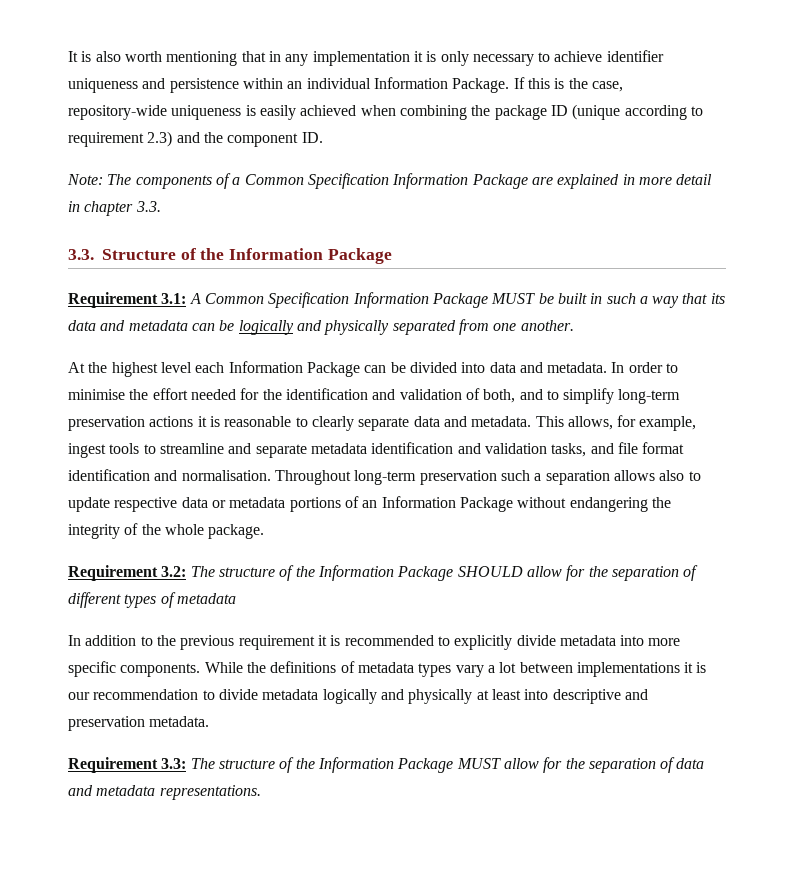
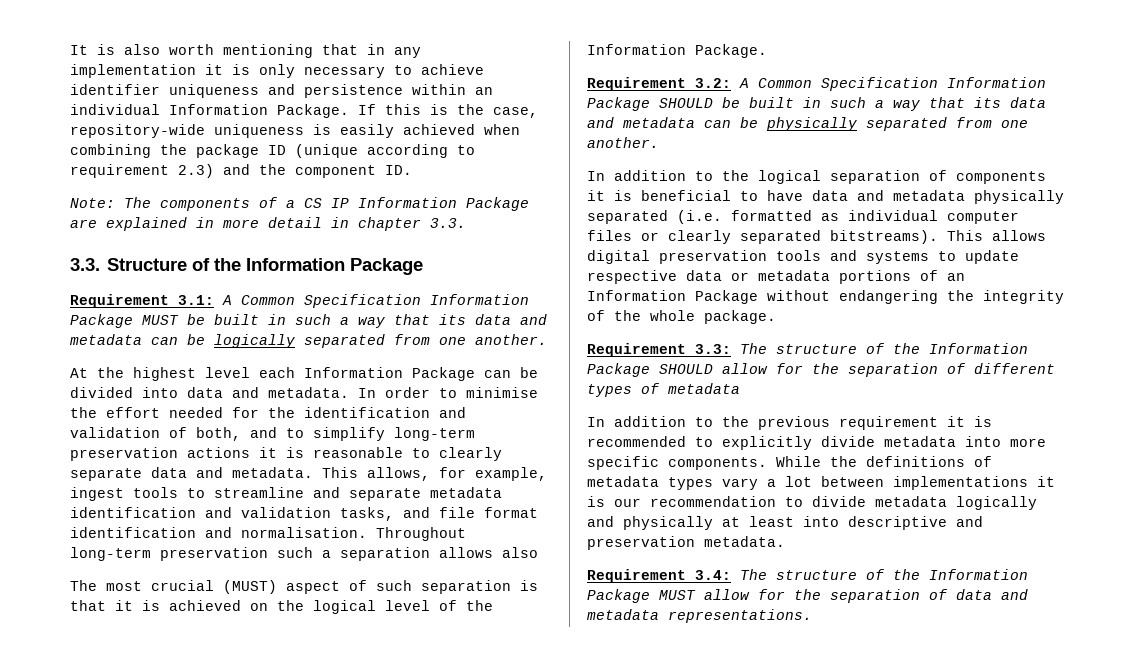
- Note: The components of a Common Specification Information Package are explained in more detail in chapter 3.3.
+ Note: The components of a CS IP Information Package are explained in more detail in chapter 3.3.
- Requirement 3.1: A Common Specification Information Package MUST be built in such a way that its data and metadata can be logically and physically separated from one another.
+ Requirement 3.1: A Common Specification Information Package MUST be built in such a way that its data and metadata can be logically separated from one another.
- Throughout long-term preservation such a separation allows also to update respective data or metadata portions of an Information Package without endangering the integrity of the whole package.
+ Throughout long-term preservation such a separation allows also
+ The most crucial (MUST) aspect of such separation is that it is achieved on the logical level of the Information Package.
+ Requirement 3.2: A Common Specification Information Package SHOULD be built in such a way that its data and metadata can be physically separated from one another.
+ In addition to the logical separation of components it is beneficial to have data and metadata physically separated (i.e. formatted as individual computer files or clearly separated bitstreams). This allows digital preservation tools and systems to update respective data or metadata portions of an Information Package without endangering the integrity of the whole package.
- Requirement 3.2: The structure of the Information Package SHOULD allow for the separation of different types of metadata
+ Requirement 3.3: The structure of the Information Package SHOULD allow for the separation of different types of metadata
- Requirement 3.3: The structure of the Information Package MUST allow for the separation of data and metadata representations.
+ Requirement 3.4: The structure of the Information Package MUST allow for the separation of data and metadata representations.

